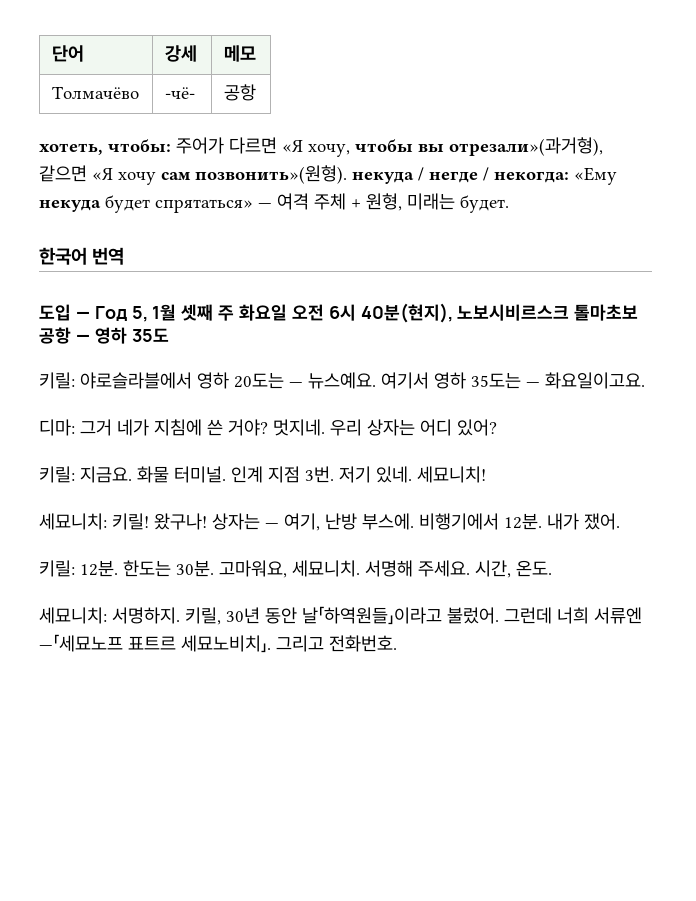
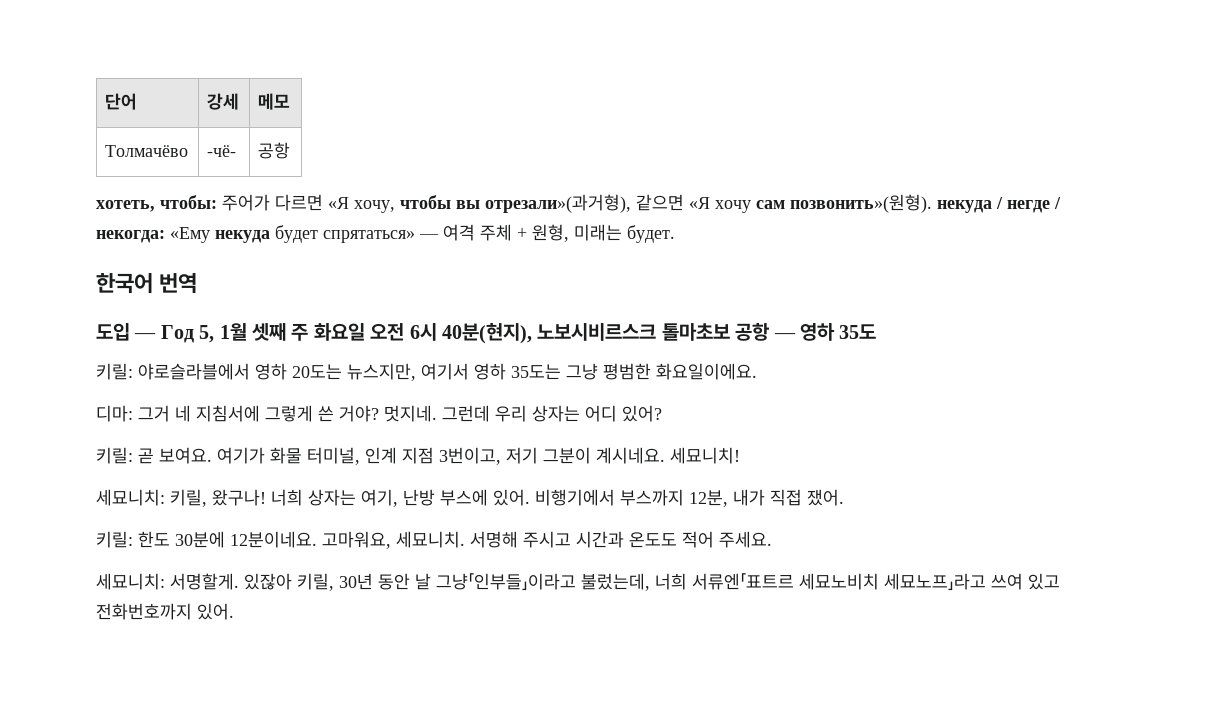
- 키릴: 야로슬라블에서 영하 20도는 — 뉴스예요. 여기서 영하 35도는 — 화요일이고요.
+ 키릴: 야로슬라블에서 영하 20도는 뉴스지만, 여기서 영하 35도는 그냥 평범한 화요일이에요.
- 디마: 그거 네가 지침에 쓴 거야?
+ 디마: 그거 네 지침서에 그렇게 쓴 거야?
- 우리 상자는 어디 있어?
+ 그런데 우리 상자는 어디 있어?
- 키릴: 지금요. 화물 터미널. 인계 지점 3번. 저기 있네. 세묘니치!
- 세묘니치: 키릴! 왔구나! 상자는 — 여기, 난방 부스에. 비행기에서 12분. 내가 쟀어.
- 키릴: 12분. 한도는 30분. 고마워요, 세묘니치. 서명해 주세요. 시간, 온도.
- 세묘니치: 서명하지. 키릴, 30년 동안 날「하역원들」이라고 불렀어. 그런데 너희 서류엔 —「세묘노프 표트르 세묘노비치」. 그리고 전화번호.
+ 키릴: 곧 보여요. 여기가 화물 터미널, 인계 지점 3번이고, 저기 그분이 계시네요. 세묘니치!
+ 세묘니치: 키릴, 왔구나! 너희 상자는 여기, 난방 부스에 있어. 비행기에서 부스까지 12분, 내가 직접 쟀어.
+ 키릴: 한도 30분에 12분이네요. 고마워요, 세묘니치. 서명해 주시고 시간과 온도도 적어 주세요.
+ 세묘니치: 서명할게. 있잖아 키릴, 30년 동안 날 그냥「인부들」이라고 불렀는데, 너희 서류엔「표트르 세묘노비치 세묘노프」라고 쓰여 있고 전화번호까지 있어.

